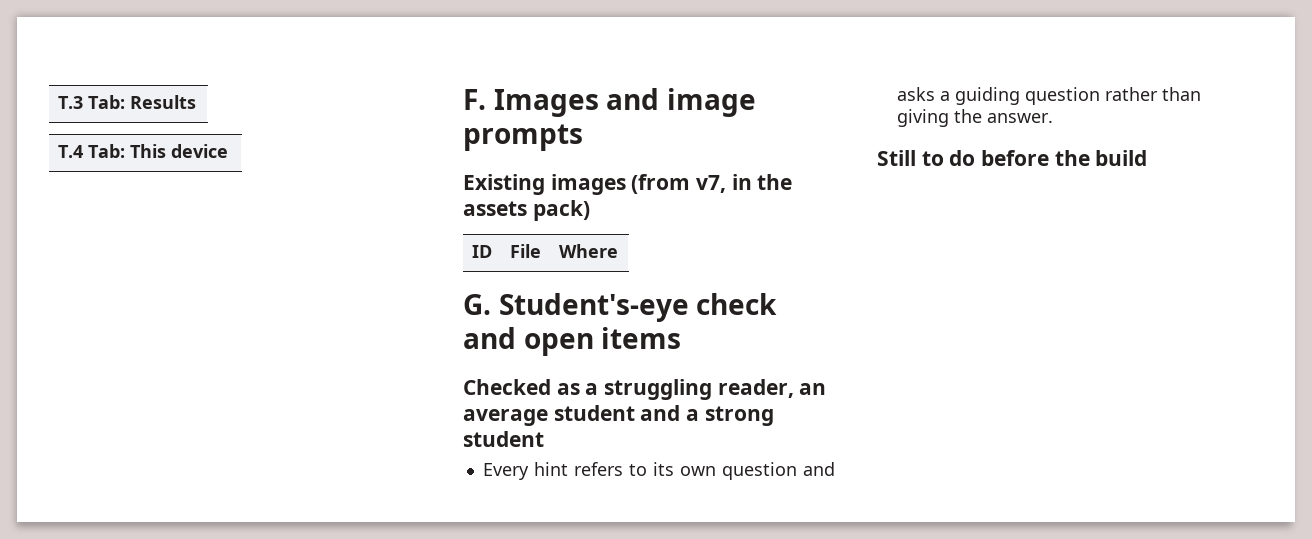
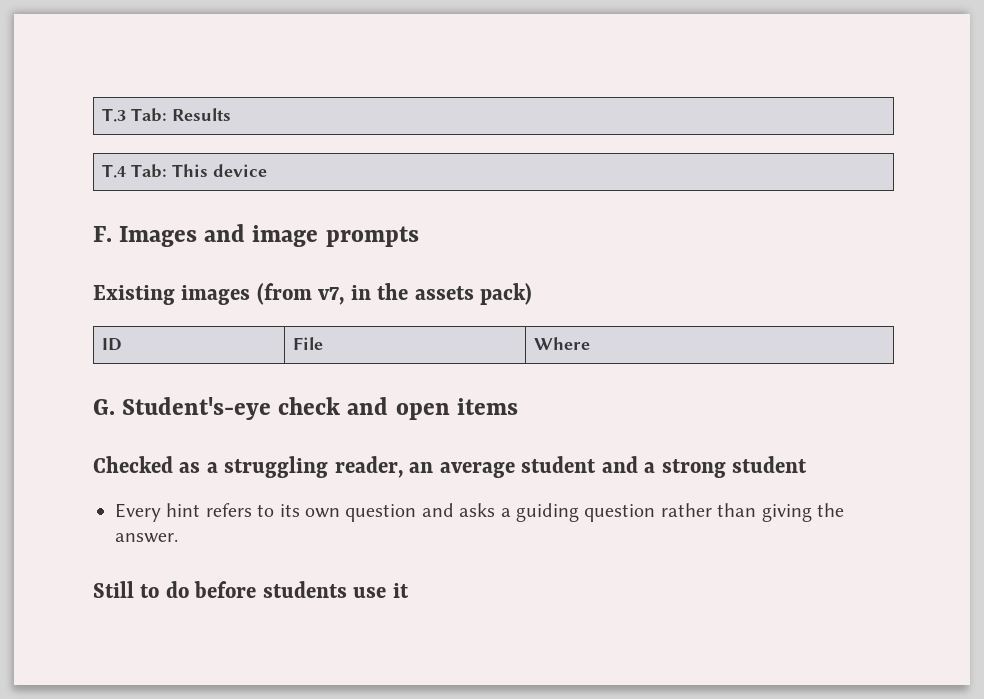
- Still to do before the build
+ Still to do before students use it

